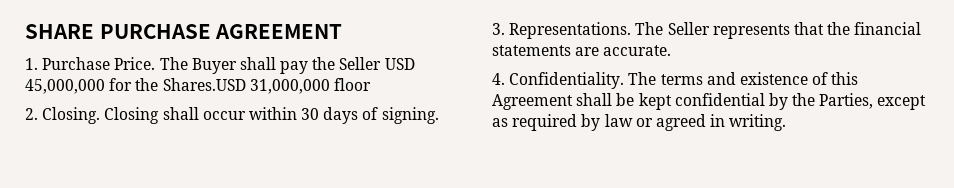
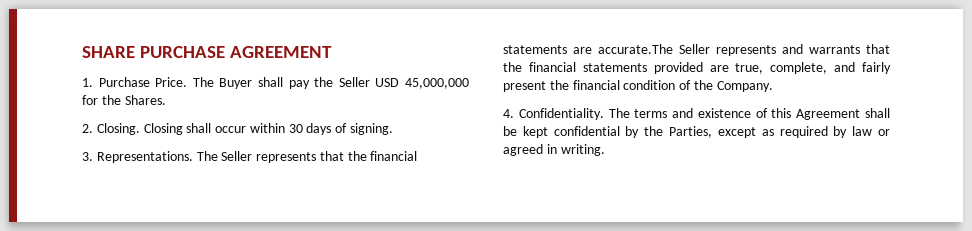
- The Buyer shall pay the Seller USD 45,000,000 for the Shares.USD 31,000,000 floor
+ The Buyer shall pay the Seller USD 45,000,000 for the Shares.
- The Seller represents that the financial statements are accurate.
+ The Seller represents that the financial statements are accurate.The Seller represents and warrants that the financial statements provided are true, complete, and fairly present the financial condition of the Company.

